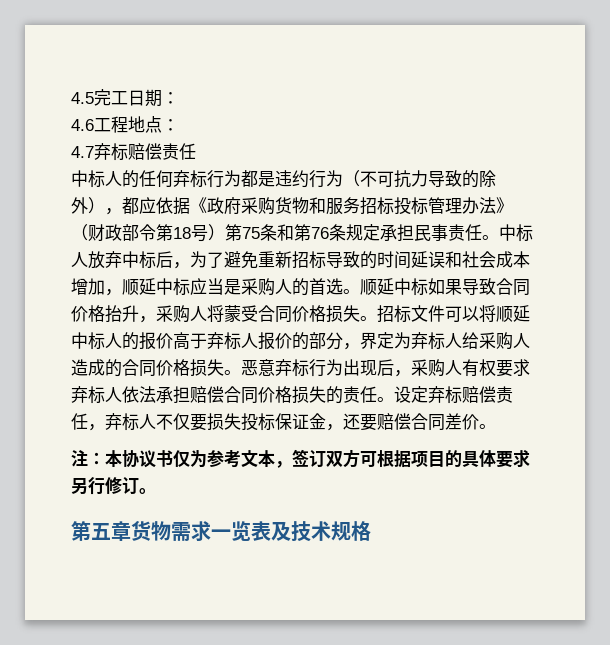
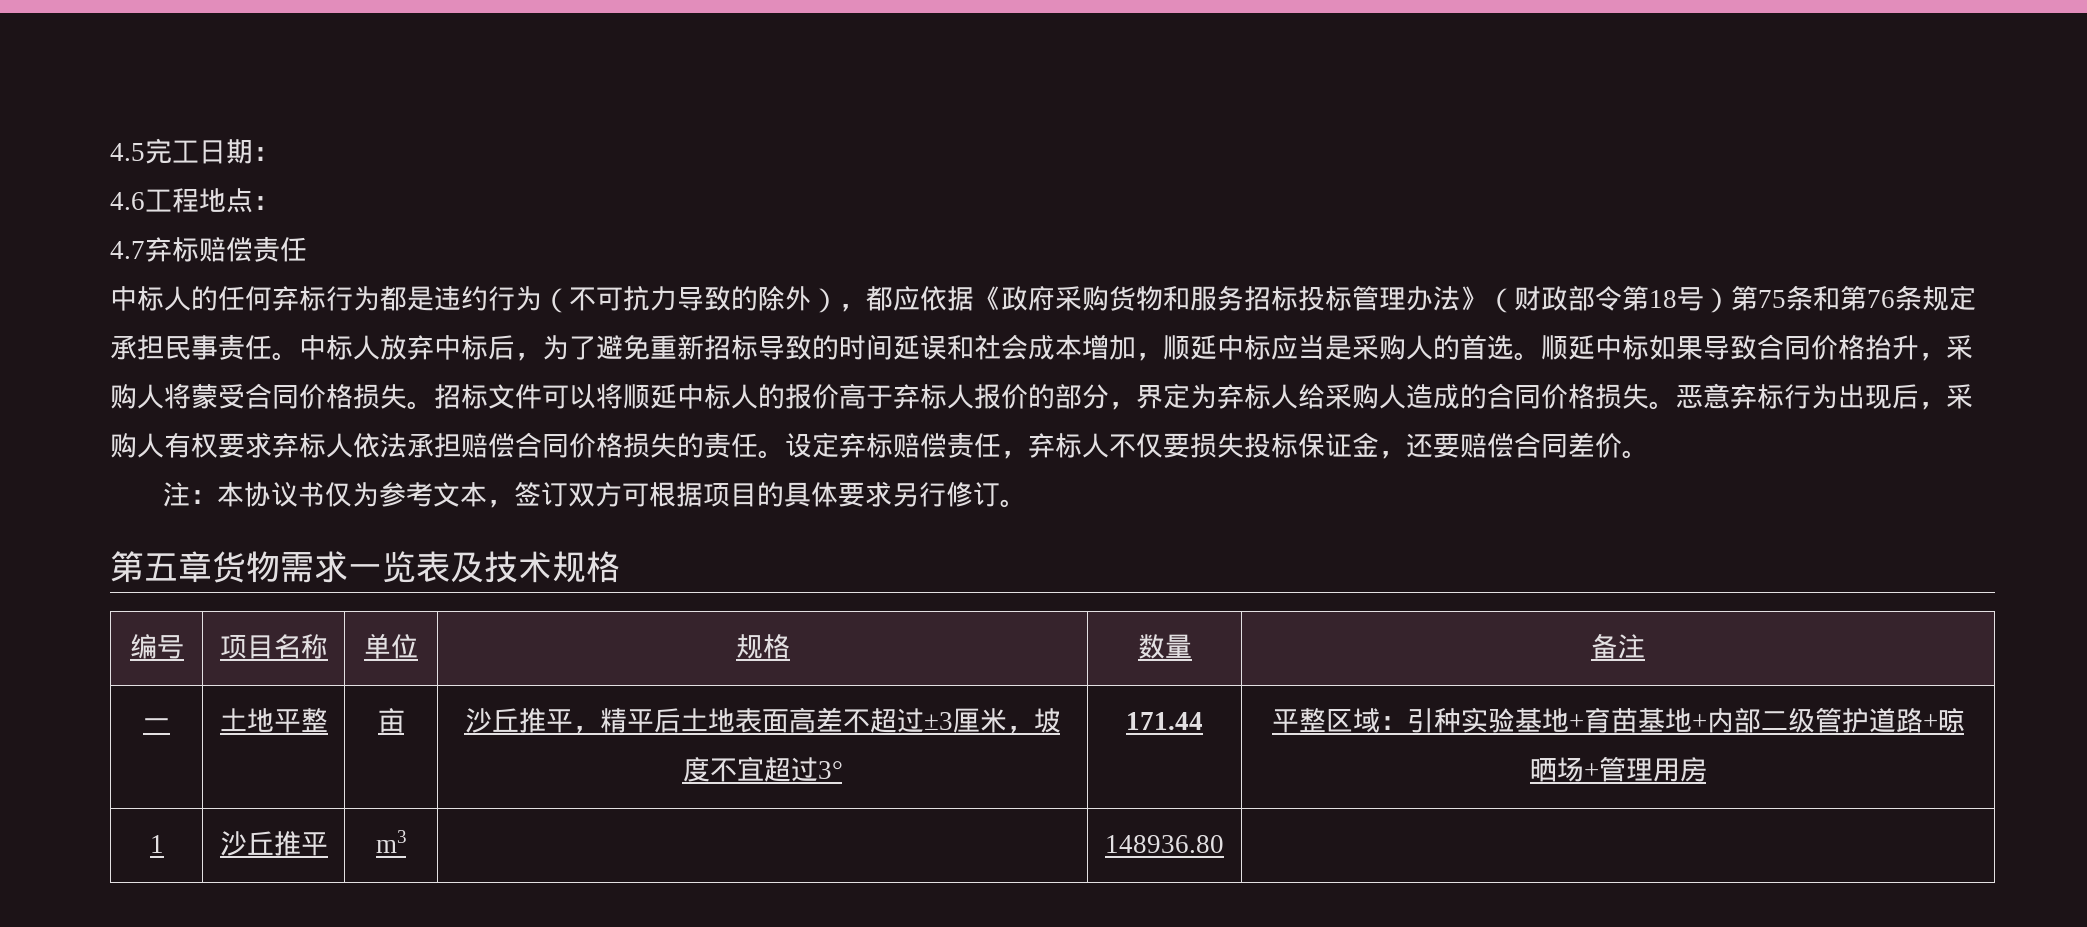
+ 编号 | 项目名称 | 单位 | 规格 | 数量 | 备注
+ 一 | 土地平整 | 亩 | 沙丘推平，精平后土地表面高差不超过±3厘米，坡度不宜超过3° | 171.44 | 平整区域：引种实验基地+育苗基地+内部二级管护道路+晾晒场+管理用房
+ 1 | 沙丘推平 | m3 | | 148936.80 |

